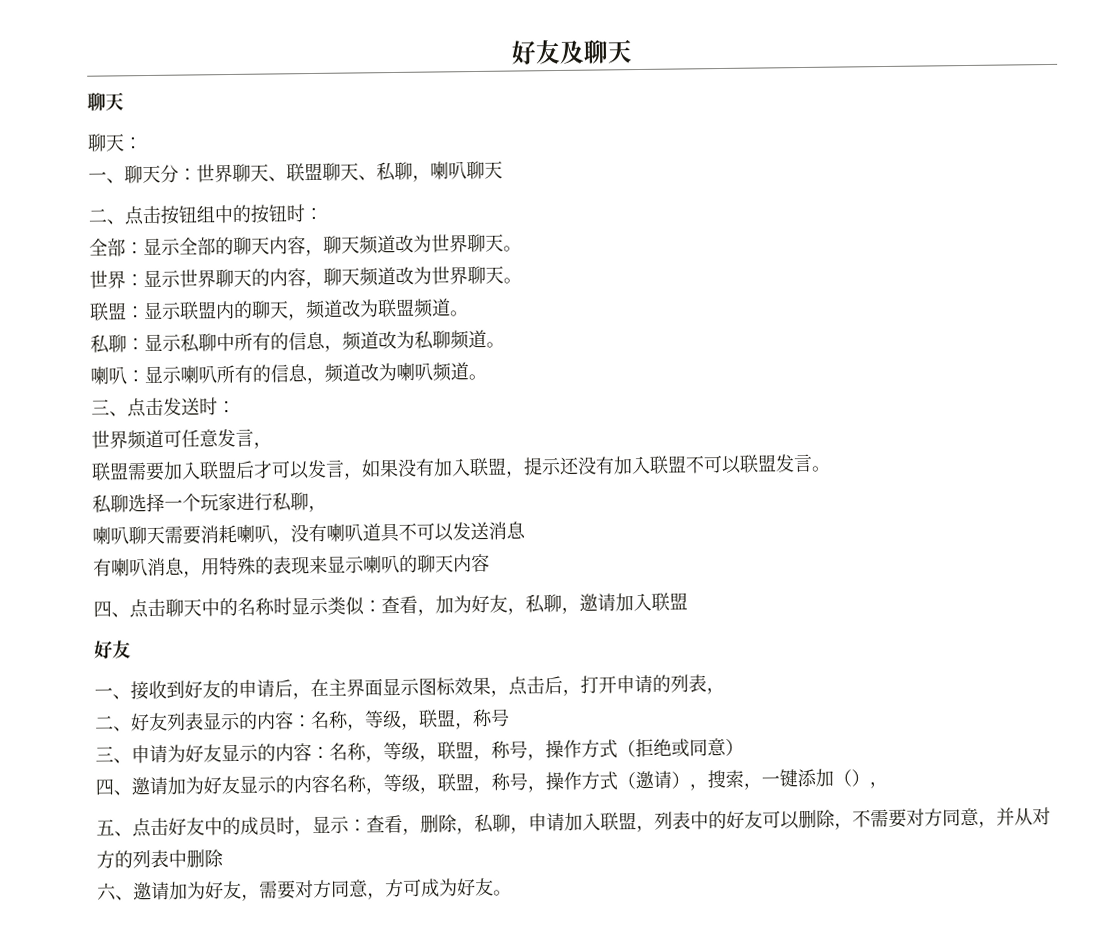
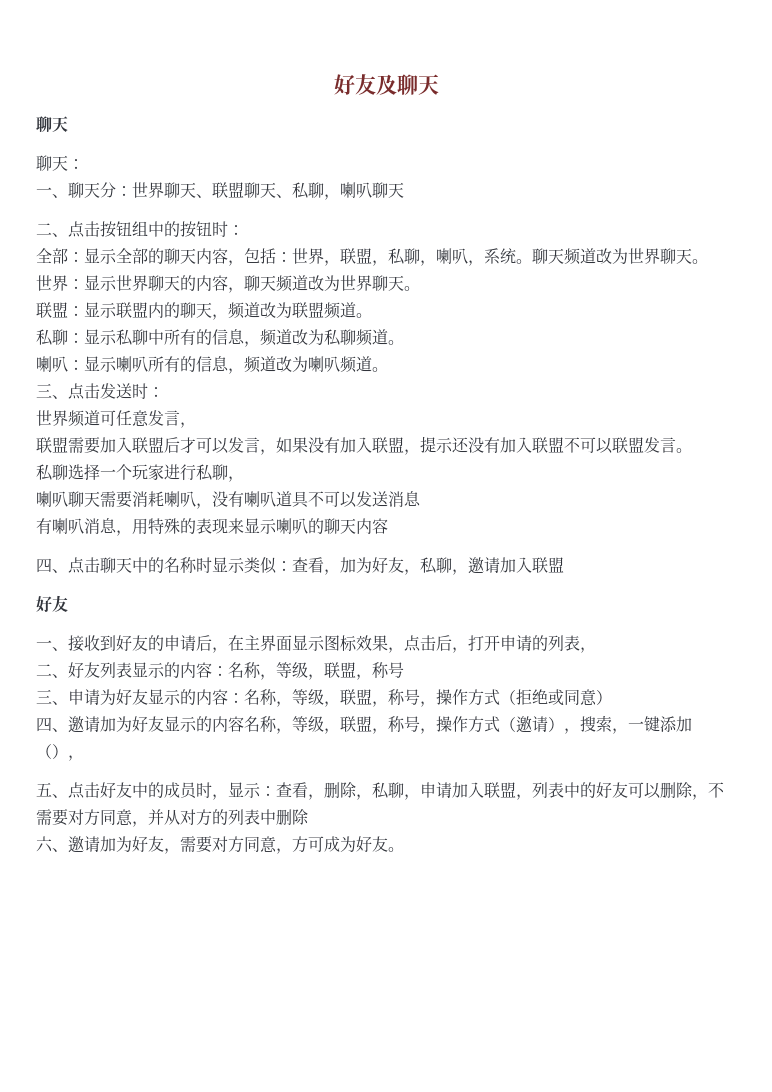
- 全部：显示全部的聊天内容，聊天频道改为世界聊天。
+ 全部：显示全部的聊天内容，包括：世界，联盟，私聊，喇叭，系统。聊天频道改为世界聊天。

